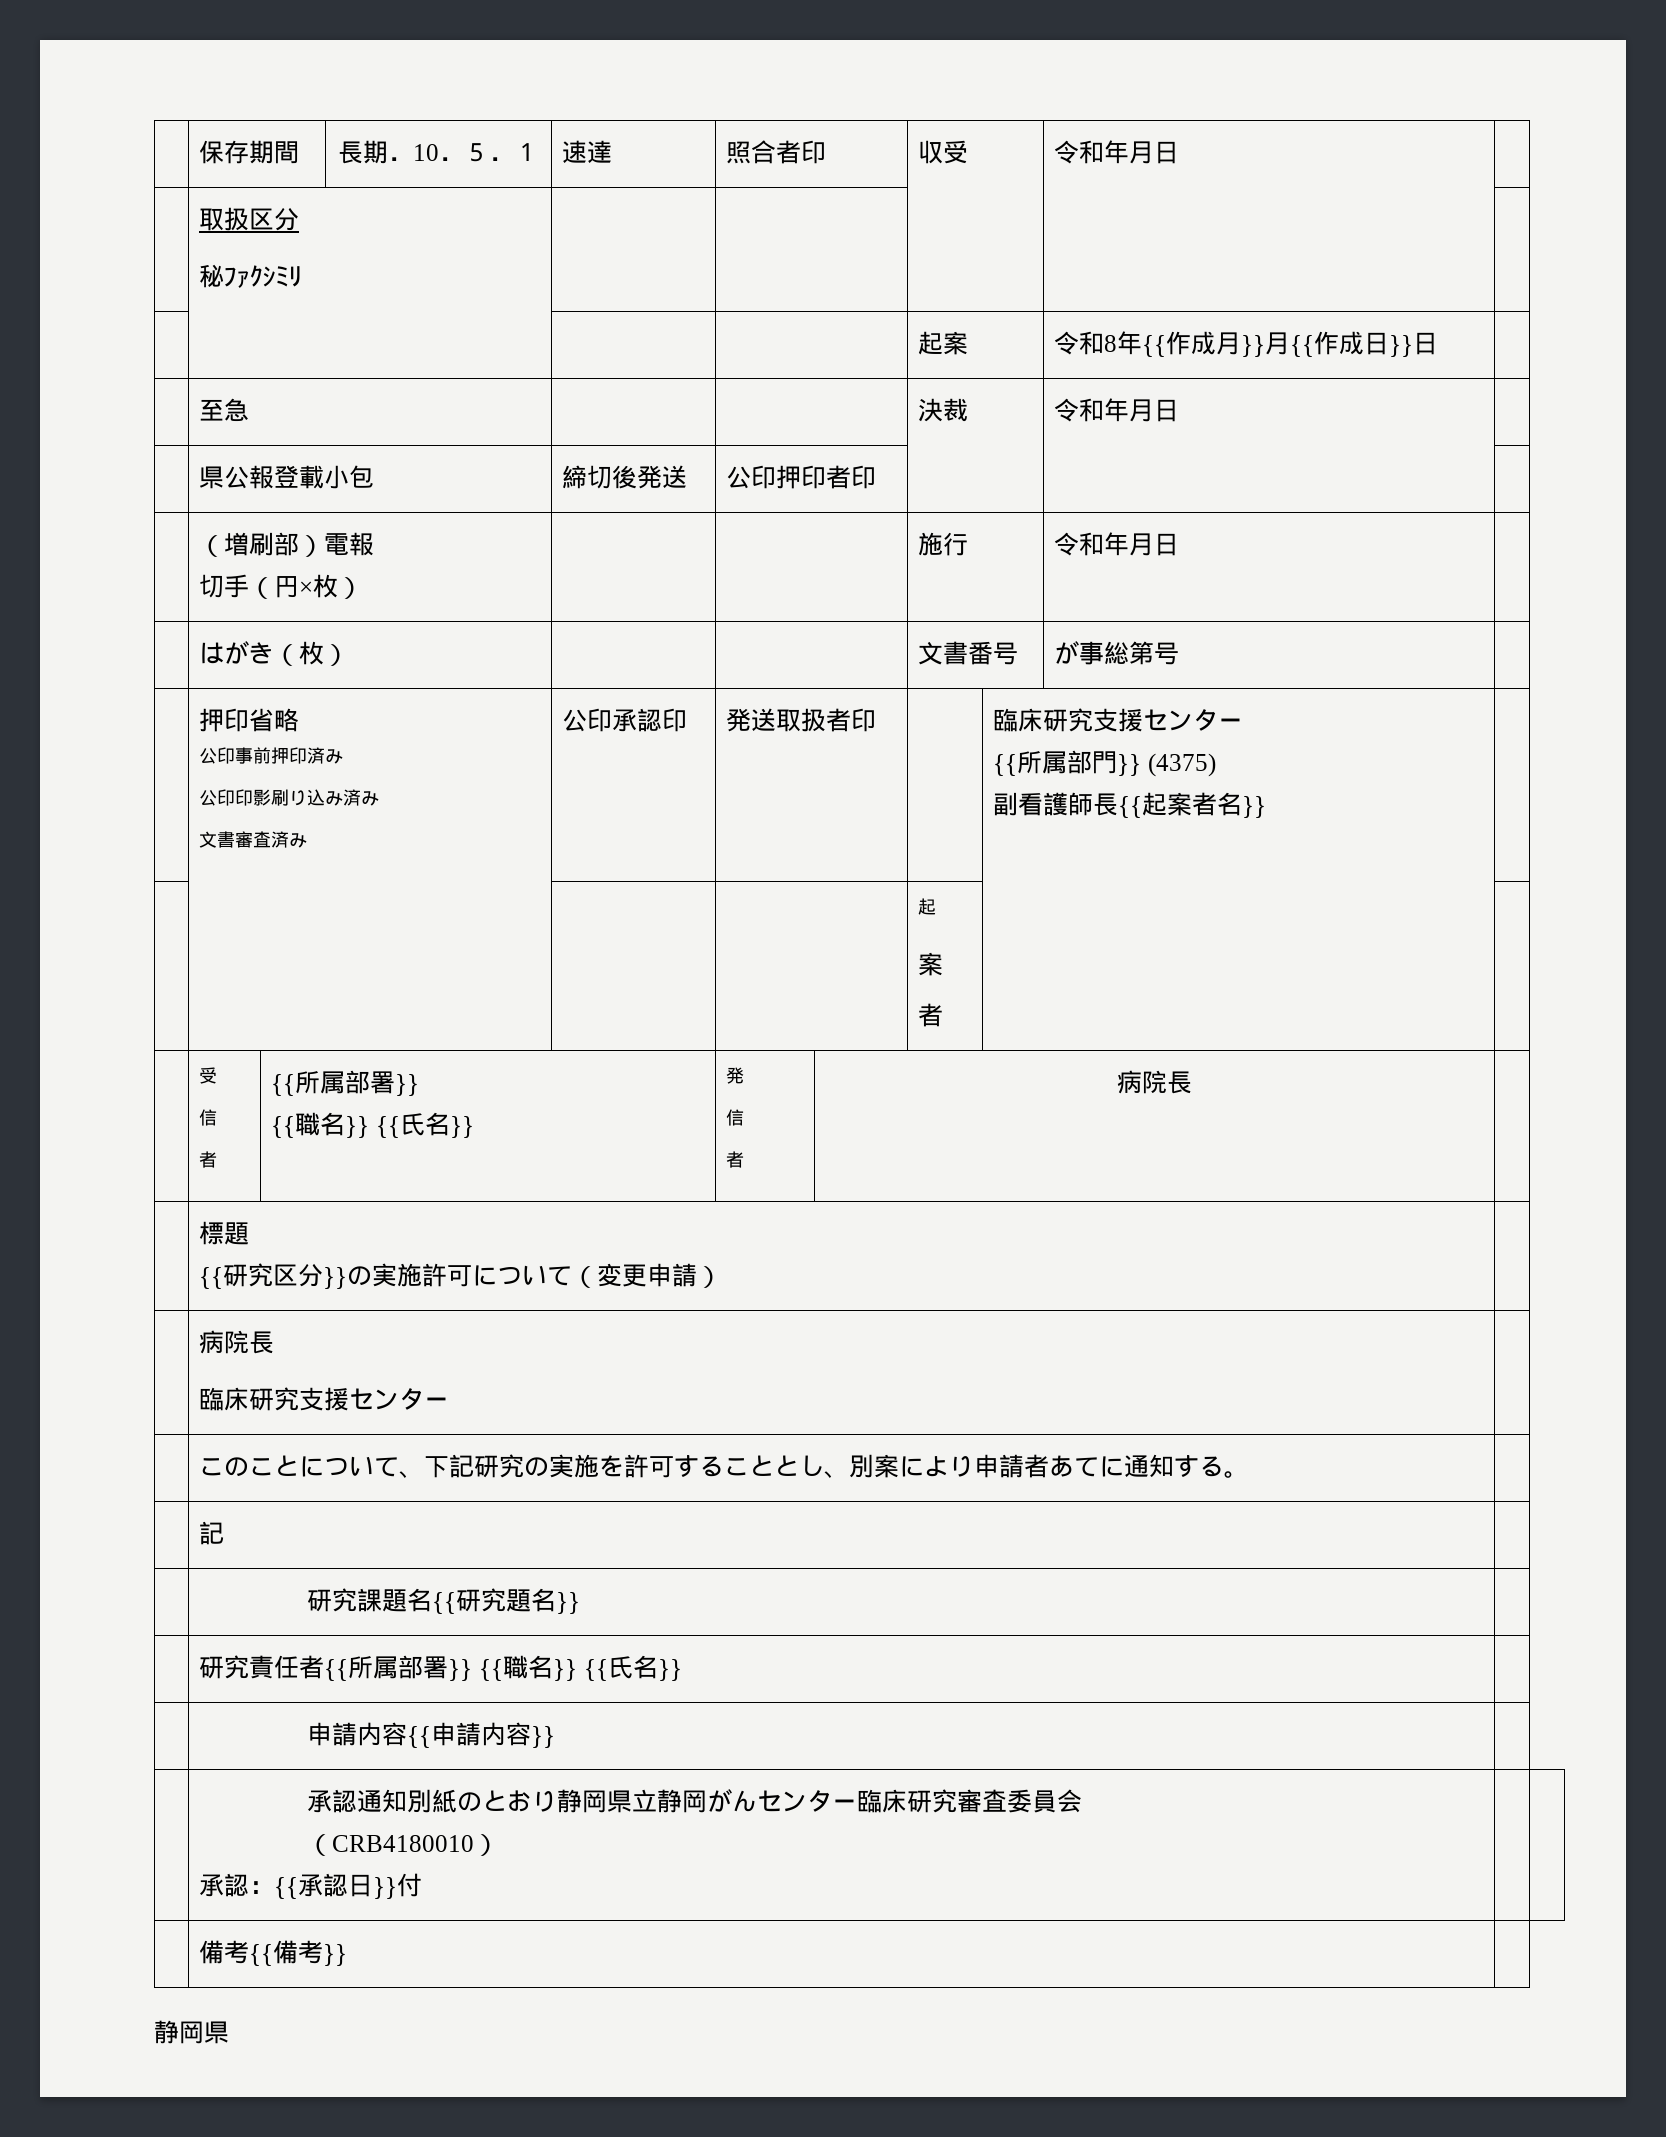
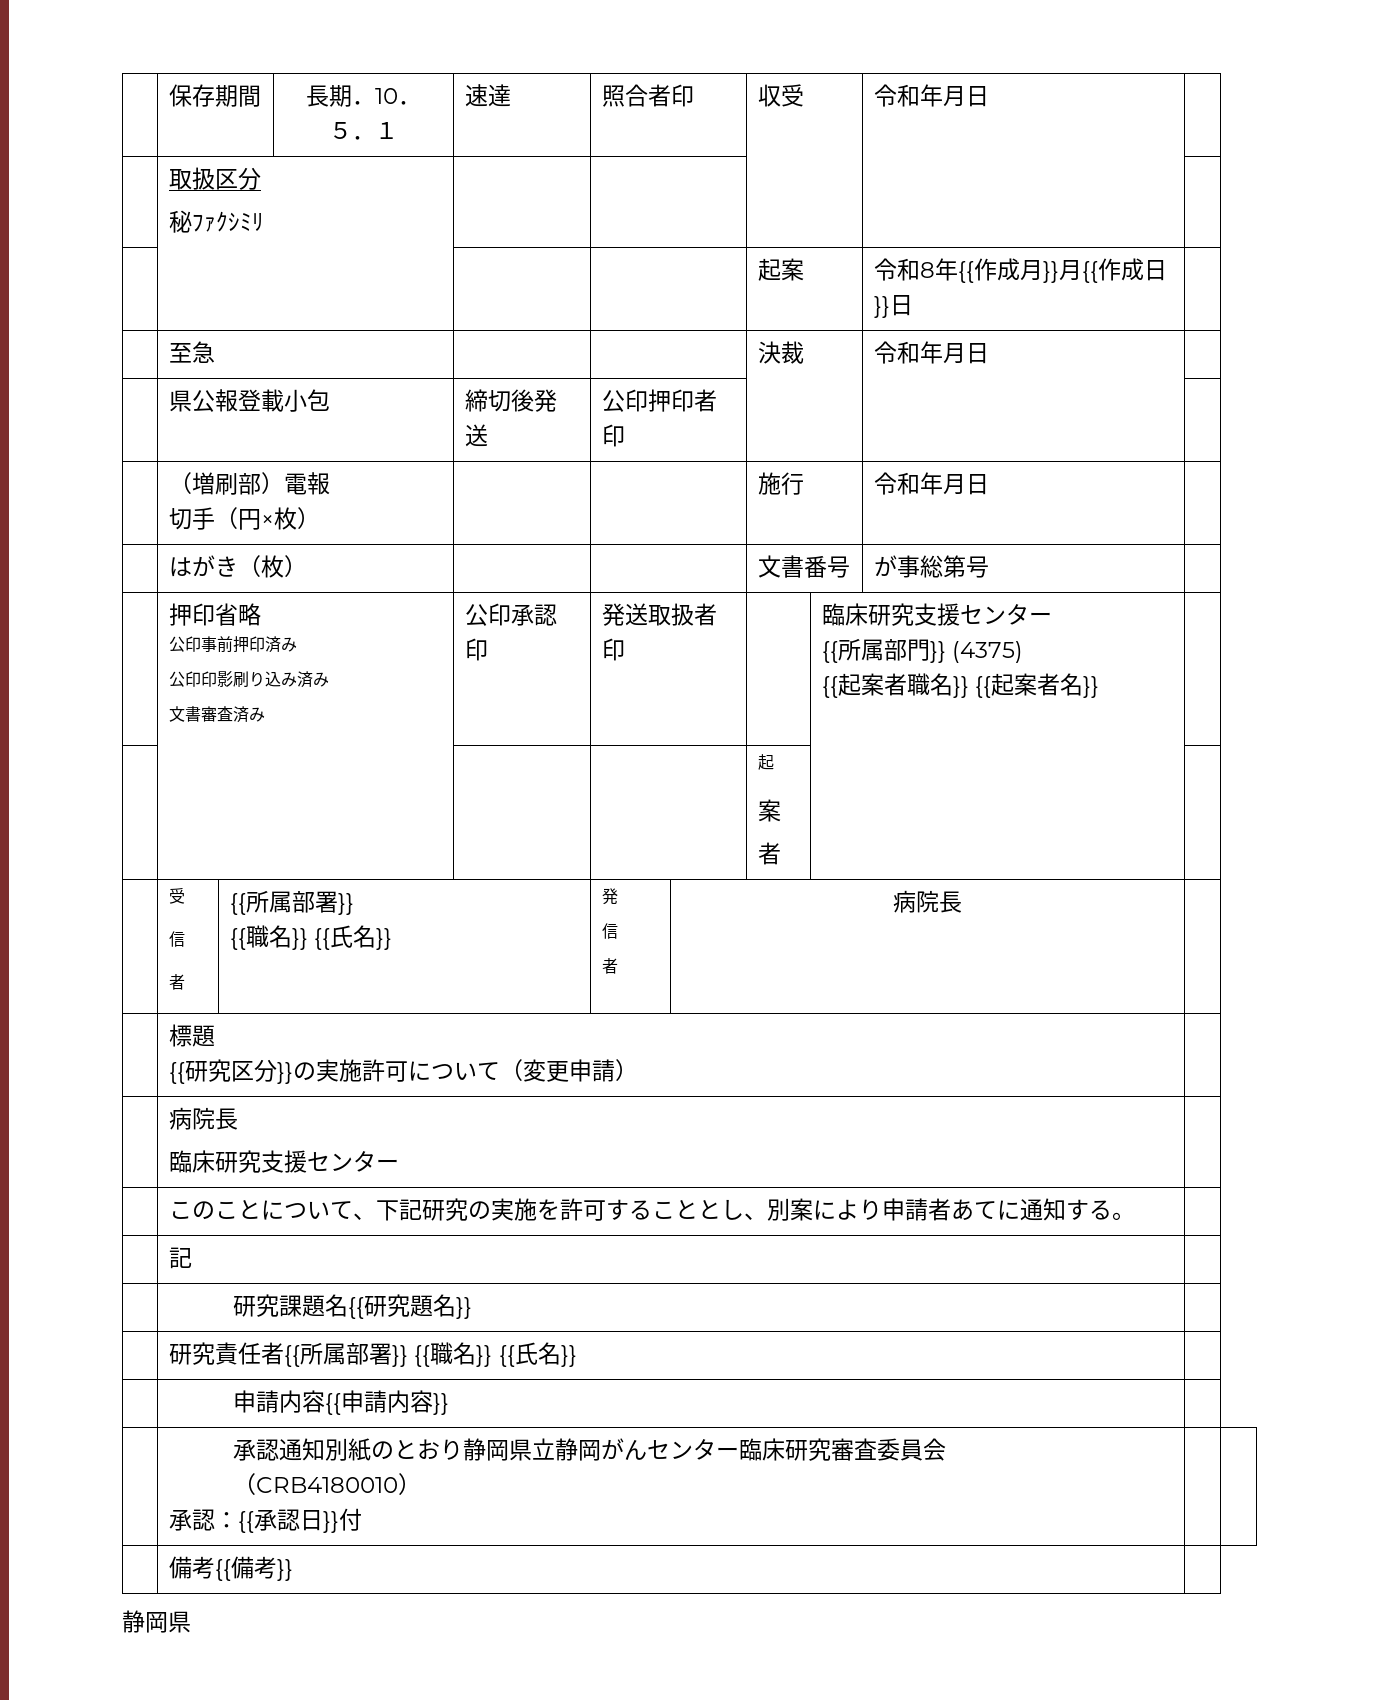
  | 押印省略
  公印事前押印済み
  公印印影刷り込み済み
  文書審査済み | 公印承認印 | 発送取扱者印 | | 臨床研究支援センター
  {{所属部門}} (4375)
- 副看護師長{{起案者名}} |
+ {{起案者職名}} {{起案者名}} |

